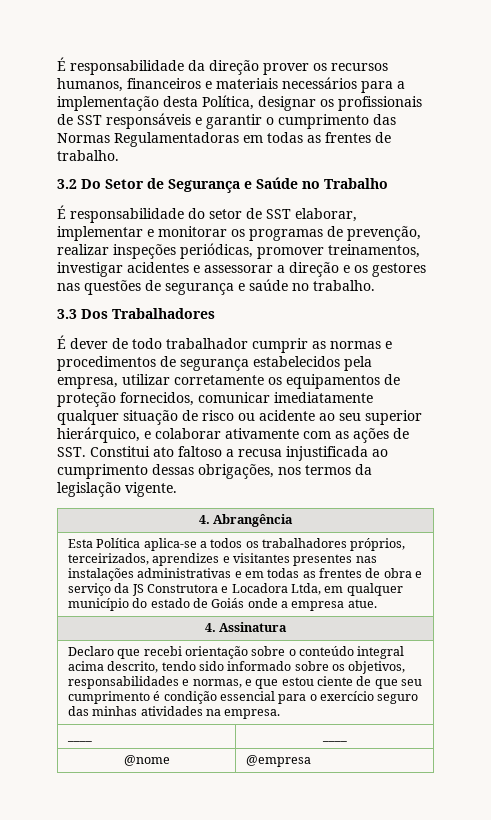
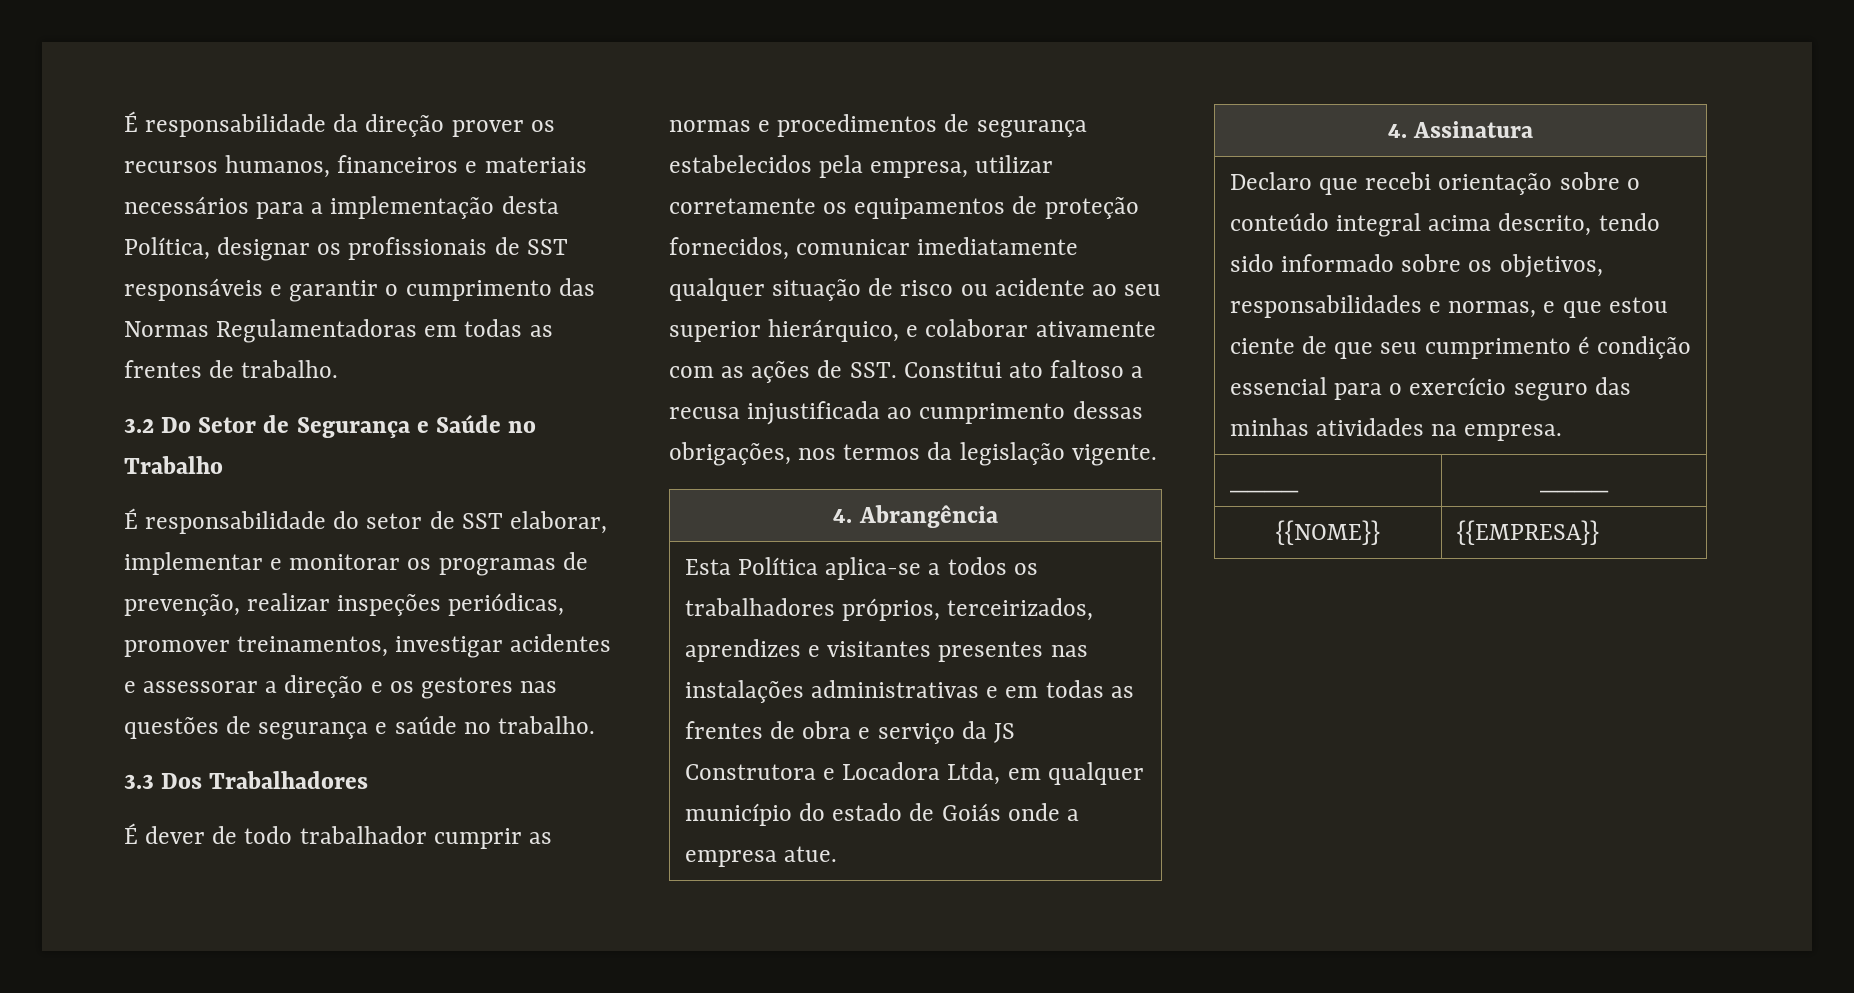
- @nome | @empresa
+ {{NOME}} | {{EMPRESA}}

